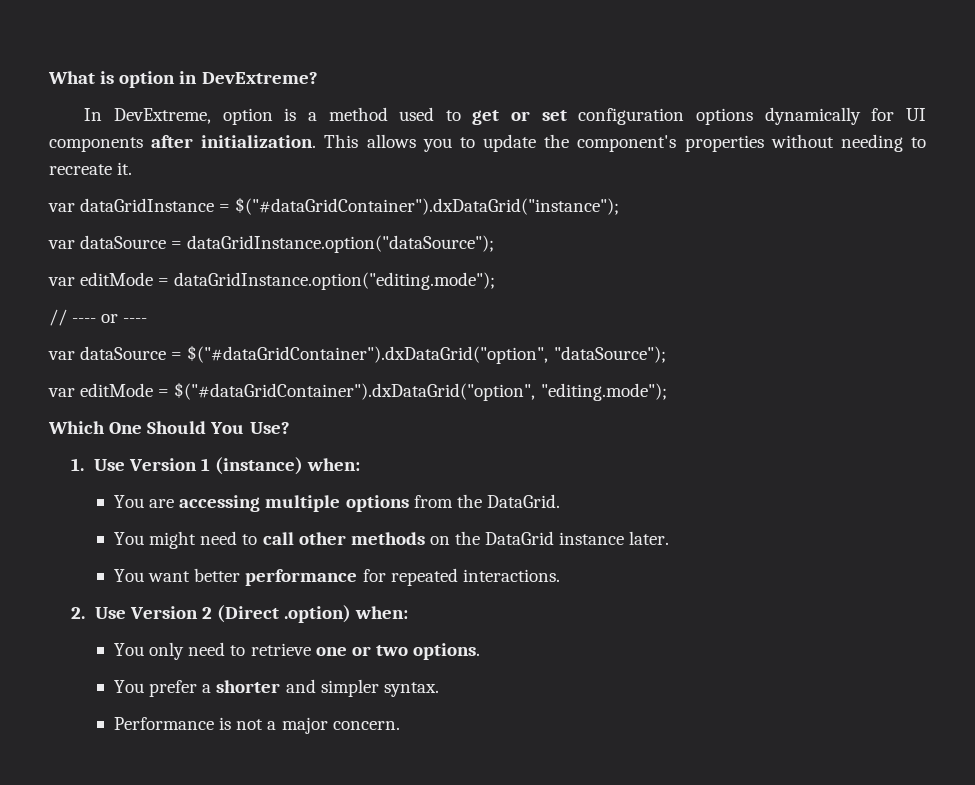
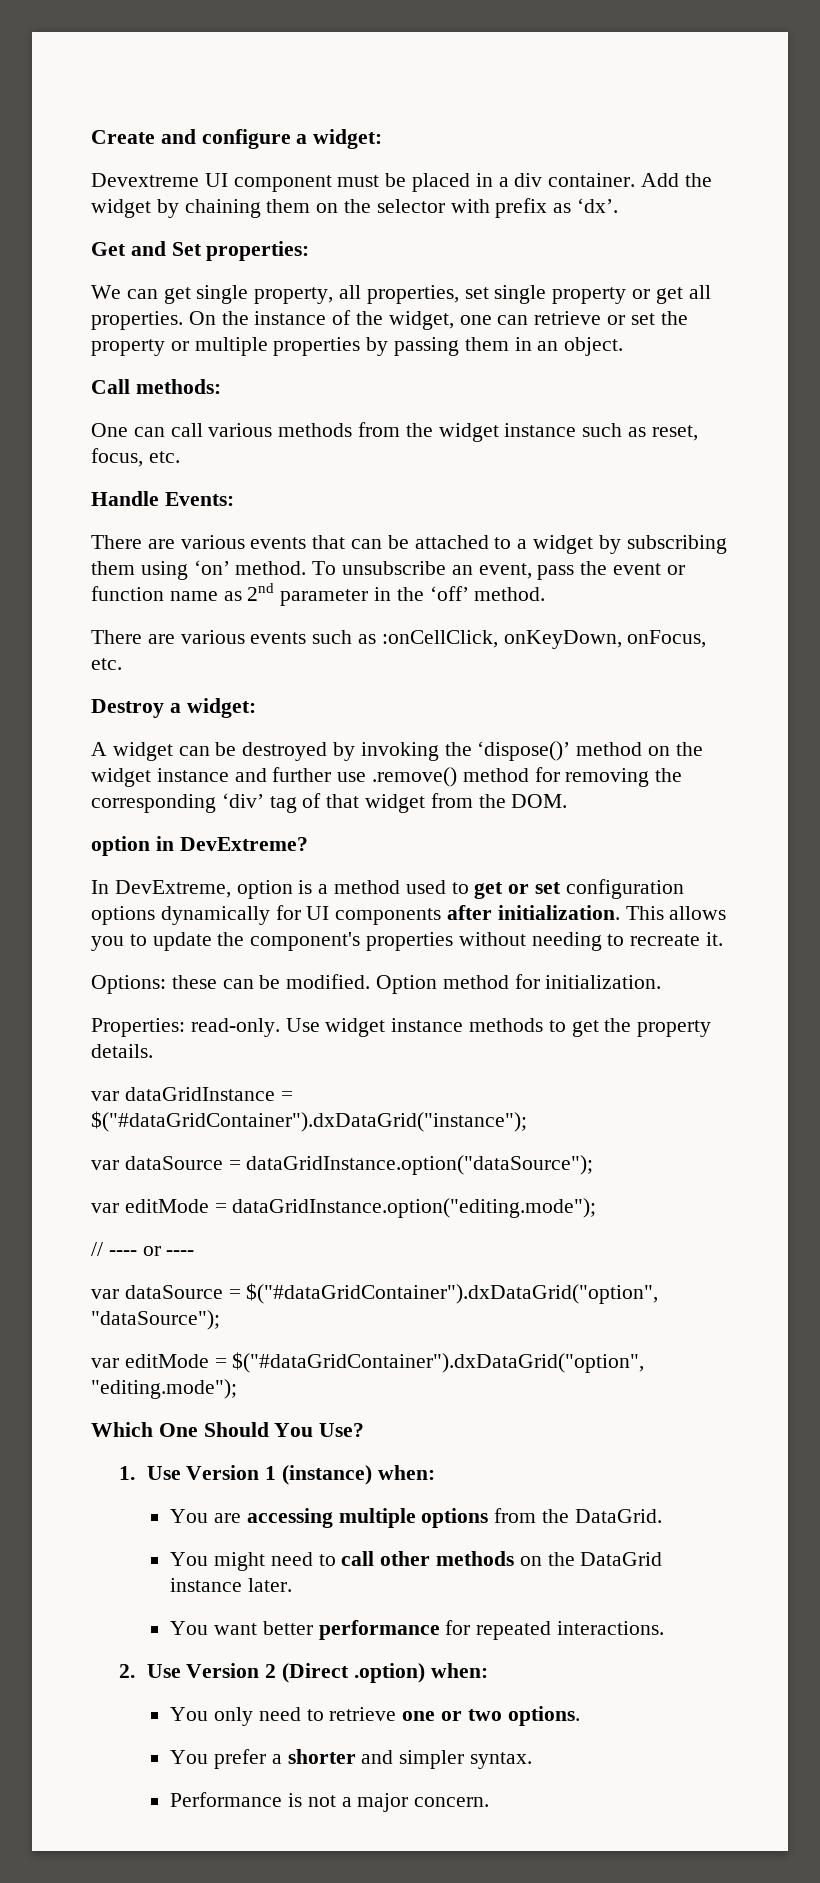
- What is option in DevExtreme?
+ Create and configure a widget:
+ Devextreme UI component must be placed in a div container. Add the widget by chaining them on the selector with prefix as ‘dx’.
+ Get and Set properties:
+ We can get single property, all properties, set single property or get all properties. On the instance of the widget, one can retrieve or set the property or multiple properties by passing them in an object.
+ Call methods:
+ One can call various methods from the widget instance such as reset, focus, etc.
+ Handle Events:
+ There are various events that can be attached to a widget by subscribing them using ‘on’ method. To unsubscribe an event, pass the event or function name as 2nd parameter in the ‘off’ method.
+ There are various events such as :onCellClick, onKeyDown, onFocus, etc.
+ Destroy a widget:
+ A widget can be destroyed by invoking the ‘dispose()’ method on the widget instance and further use .remove() method for removing the corresponding ‘div’ tag of that widget from the DOM.
+ option in DevExtreme?
+ Options: these can be modified. Option method for initialization.
+ Properties: read-only. Use widget instance methods to get the property details.

